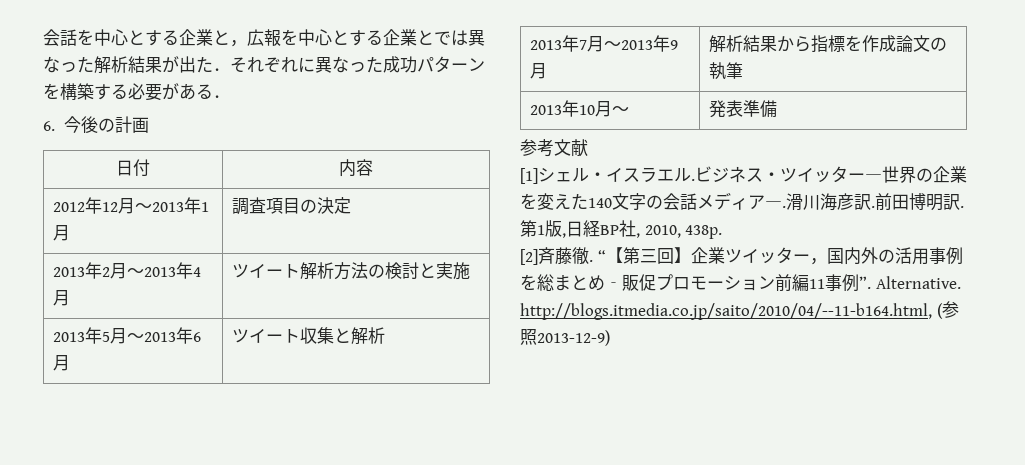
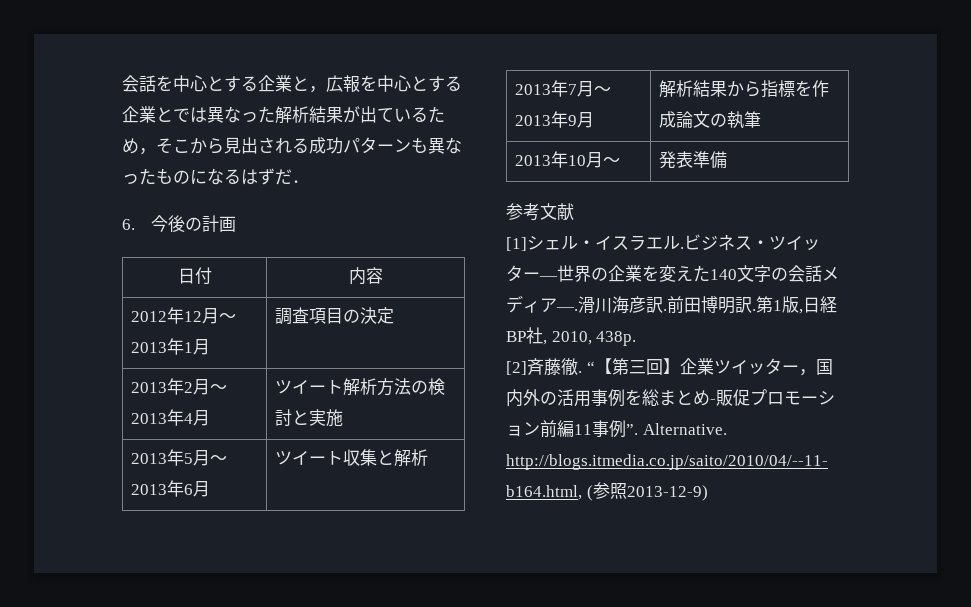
- 会話を中心とする企業と，広報を中心とする企業とでは異なった解析結果が出た．それぞれに異なった成功パターンを構築する必要がある．
+ 会話を中心とする企業と，広報を中心とする企業とでは異なった解析結果が出ているため，そこから見出される成功パターンも異なったものになるはずだ．

